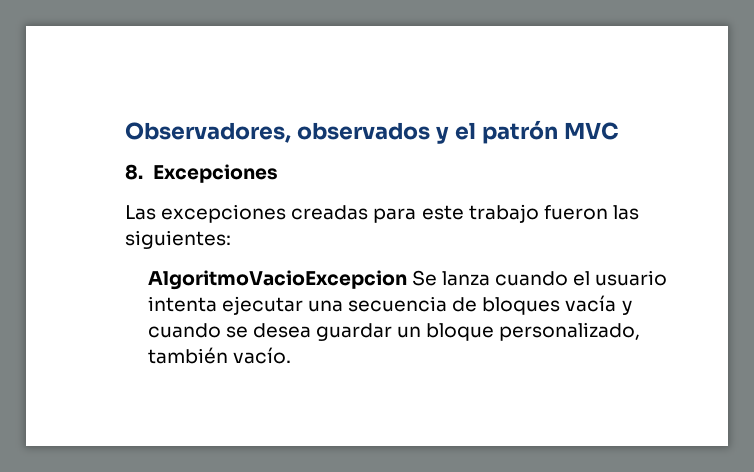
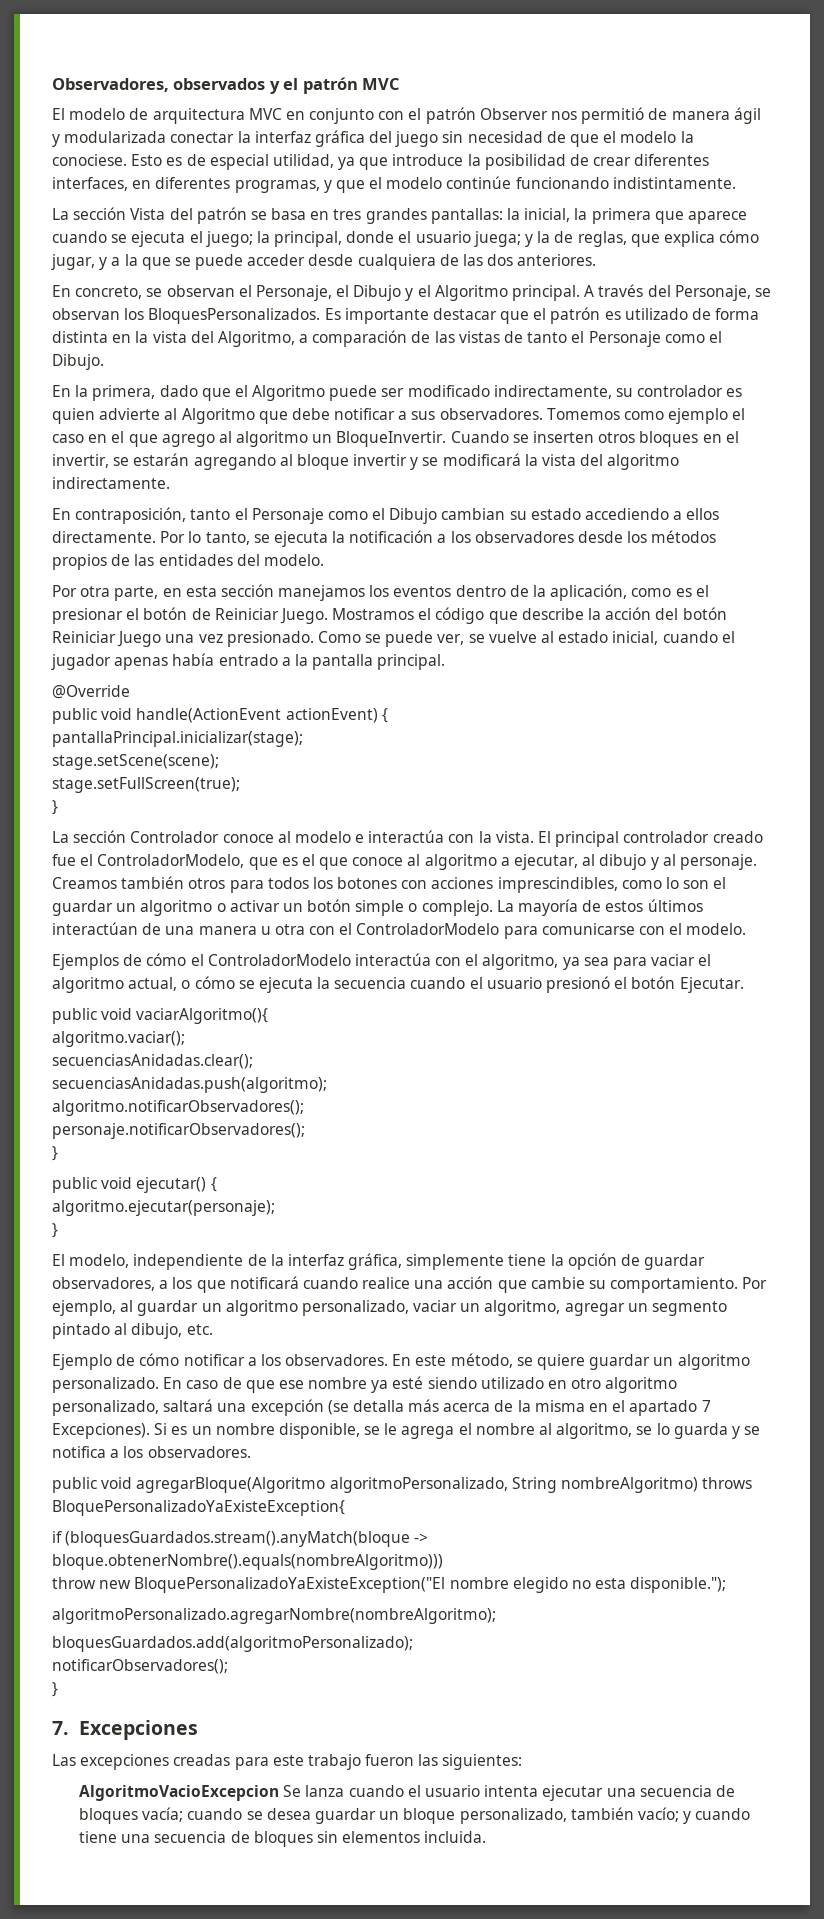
- 8. Excepciones
+ El modelo de arquitectura MVC en conjunto con el patrón Observer nos permitió de manera ágil y modularizada conectar la interfaz gráfica del juego sin necesidad de que el modelo la conociese. Esto es de especial utilidad, ya que introduce la posibilidad de crear diferentes interfaces, en diferentes programas, y que el modelo continúe funcionando indistintamente.
+ La sección Vista del patrón se basa en tres grandes pantallas: la inicial, la primera que aparece cuando se ejecuta el juego; la principal, donde el usuario juega; y la de reglas, que explica cómo jugar, y a la que se puede acceder desde cualquiera de las dos anteriores.
+ En concreto, se observan el Personaje, el Dibujo y el Algoritmo principal. A través del Personaje, se observan los BloquesPersonalizados. Es importante destacar que el patrón es utilizado de forma distinta en la vista del Algoritmo, a comparación de las vistas de tanto el Personaje como el Dibujo.
+ En la primera, dado que el Algoritmo puede ser modificado indirectamente, su controlador es quien advierte al Algoritmo que debe notificar a sus observadores. Tomemos como ejemplo el caso en el que agrego al algoritmo un BloqueInvertir. Cuando se inserten otros bloques en el invertir, se estarán agregando al bloque invertir y se modificará la vista del algoritmo indirectamente.
+ En contraposición, tanto el Personaje como el Dibujo cambian su estado accediendo a ellos directamente. Por lo tanto, se ejecuta la notificación a los observadores desde los métodos propios de las entidades del modelo.
+ Por otra parte, en esta sección manejamos los eventos dentro de la aplicación, como es el presionar el botón de Reiniciar Juego. Mostramos el código que describe la acción del botón Reiniciar Juego una vez presionado. Como se puede ver, se vuelve al estado inicial, cuando el jugador apenas había entrado a la pantalla principal.
+ @Override
+ public void handle(ActionEvent actionEvent) {
+ pantallaPrincipal.inicializar(stage);
+ stage.setScene(scene);
+ stage.setFullScreen(true);
+ }
+ La sección Controlador conoce al modelo e interactúa con la vista. El principal controlador creado fue el ControladorModelo, que es el que conoce al algoritmo a ejecutar, al dibujo y al personaje. Creamos también otros para todos los botones con acciones imprescindibles, como lo son el guardar un algoritmo o activar un botón simple o complejo. La mayoría de estos últimos interactúan de una manera u otra con el ControladorModelo para comunicarse con el modelo.
+ Ejemplos de cómo el ControladorModelo interactúa con el algoritmo, ya sea para vaciar el algoritmo actual, o cómo se ejecuta la secuencia cuando el usuario presionó el botón Ejecutar.
+ public void vaciarAlgoritmo(){
+ algoritmo.vaciar();
+ secuenciasAnidadas.clear();
+ secuenciasAnidadas.push(algoritmo);
+ algoritmo.notificarObservadores();
+ personaje.notificarObservadores();
+ }
+ public void ejecutar() {
+ algoritmo.ejecutar(personaje);
+ }
+ El modelo, independiente de la interfaz gráfica, simplemente tiene la opción de guardar observadores, a los que notificará cuando realice una acción que cambie su comportamiento. Por ejemplo, al guardar un algoritmo personalizado, vaciar un algoritmo, agregar un segmento pintado al dibujo, etc.
+ Ejemplo de cómo notificar a los observadores. En este método, se quiere guardar un algoritmo personalizado. En caso de que ese nombre ya esté siendo utilizado en otro algoritmo personalizado, saltará una excepción (se detalla más acerca de la misma en el apartado 7 Excepciones). Si es un nombre disponible, se le agrega el nombre al algoritmo, se lo guarda y se notifica a los observadores.
+ public void agregarBloque(Algoritmo algoritmoPersonalizado, String nombreAlgoritmo) throws BloquePersonalizadoYaExisteException{
+ if (bloquesGuardados.stream().anyMatch(bloque -> bloque.obtenerNombre().equals(nombreAlgoritmo)))
+ throw new BloquePersonalizadoYaExisteException("El nombre elegido no esta disponible.");
+ algoritmoPersonalizado.agregarNombre(nombreAlgoritmo);
+ bloquesGuardados.add(algoritmoPersonalizado);
+ notificarObservadores();
+ }
+ 7. Excepciones
- AlgoritmoVacioExcepcion Se lanza cuando el usuario intenta ejecutar una secuencia de bloques vacía y cuando se desea guardar un bloque personalizado, también vacío.
+ AlgoritmoVacioExcepcion Se lanza cuando el usuario intenta ejecutar una secuencia de bloques vacía; cuando se desea guardar un bloque personalizado, también vacío; y cuando tiene una secuencia de bloques sin elementos incluida.

